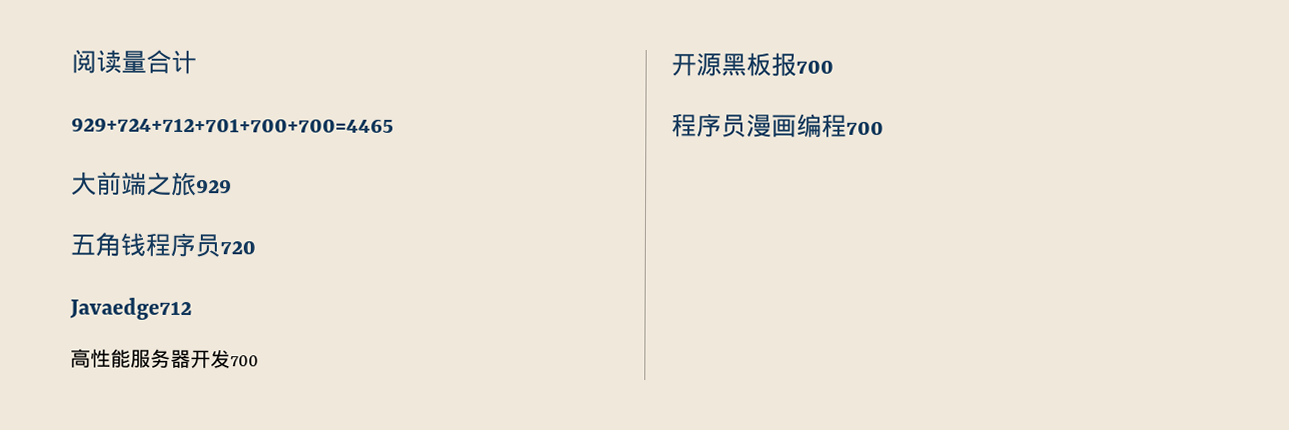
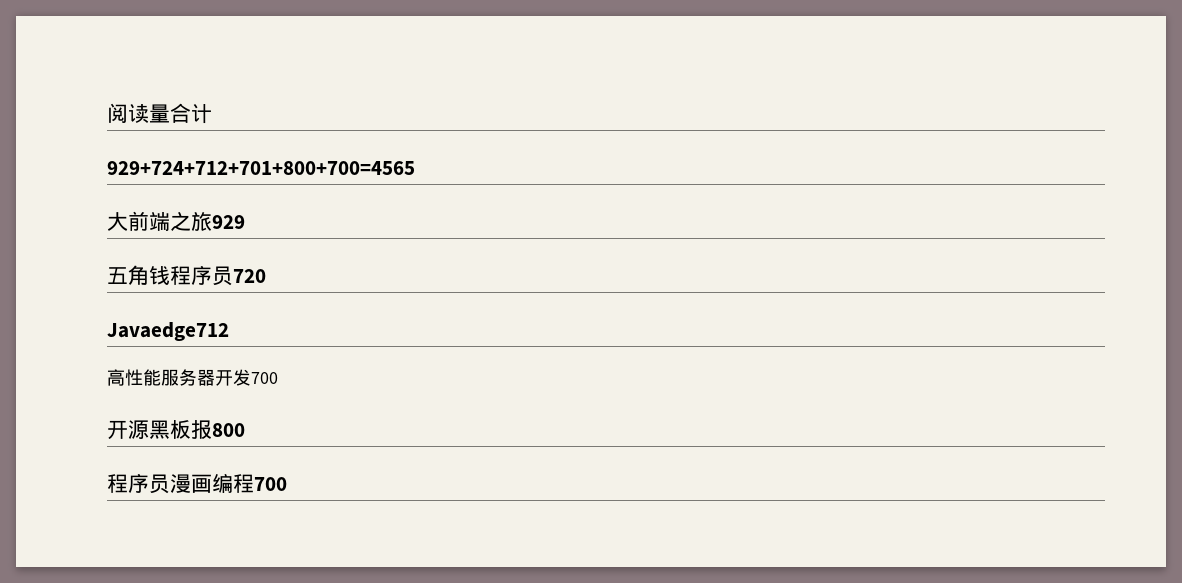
- 929+724+712+701+700+700=4465
+ 929+724+712+701+800+700=4565
- 开源黑板报700
+ 开源黑板报800

